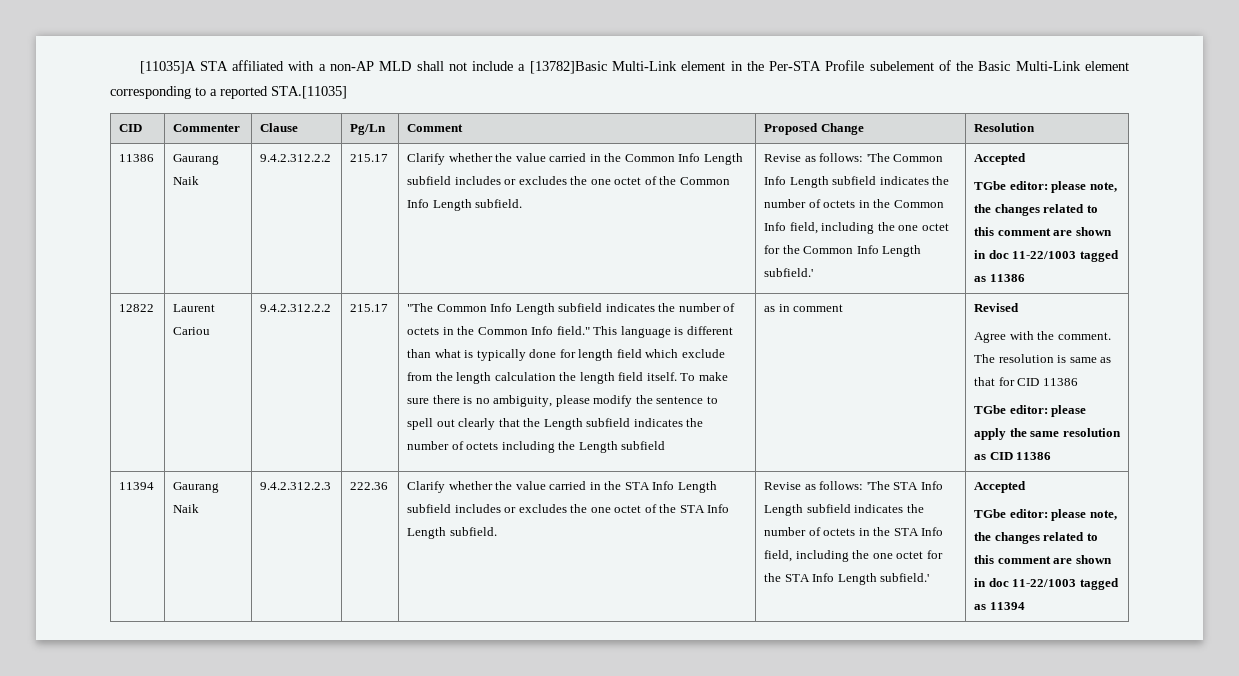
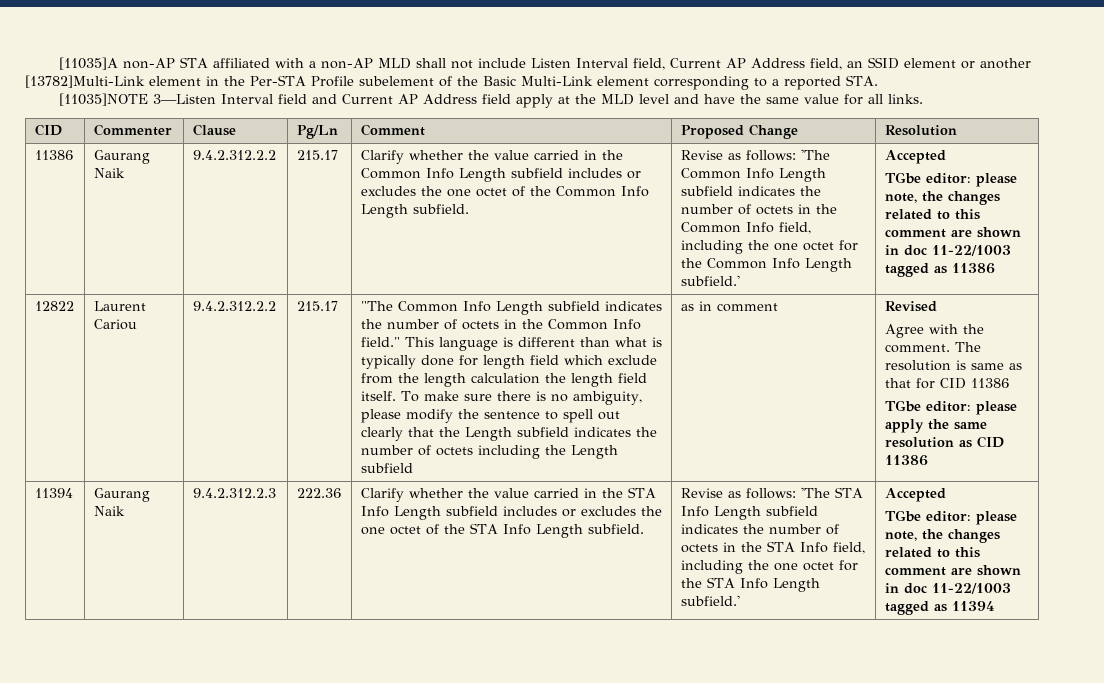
- [11035]A STA affiliated with a non-AP MLD shall not include a [13782]Basic Multi-Link element in the Per-STA Profile subelement of the Basic Multi-Link element corresponding to a reported STA.[11035]
+ [11035]A non-AP STA affiliated with a non-AP MLD shall not include Listen Interval field, Current AP Address field, an SSID element or another [13782]Multi-Link element in the Per-STA Profile subelement of the Basic Multi-Link element corresponding to a reported STA.
+ [11035]NOTE 3—Listen Interval field and Current AP Address field apply at the MLD level and have the same value for all links.

